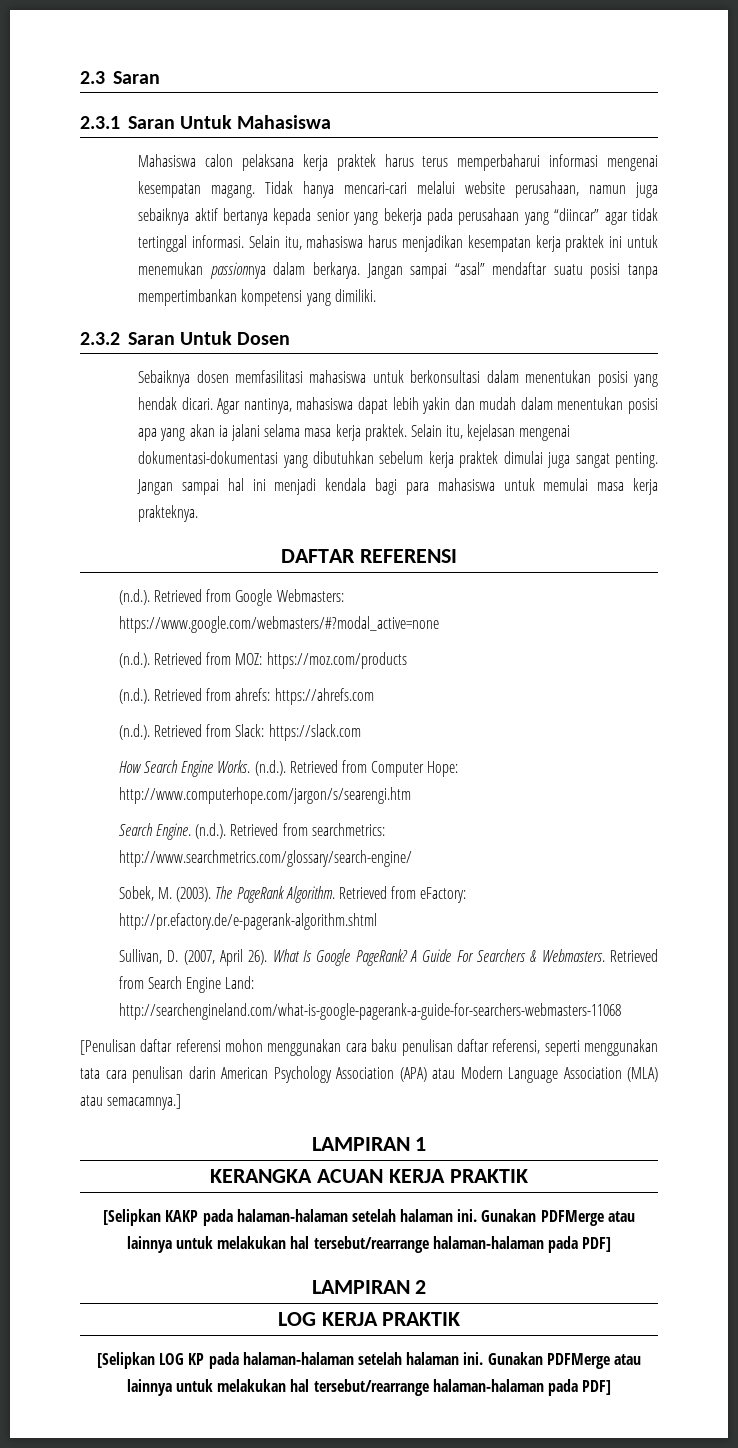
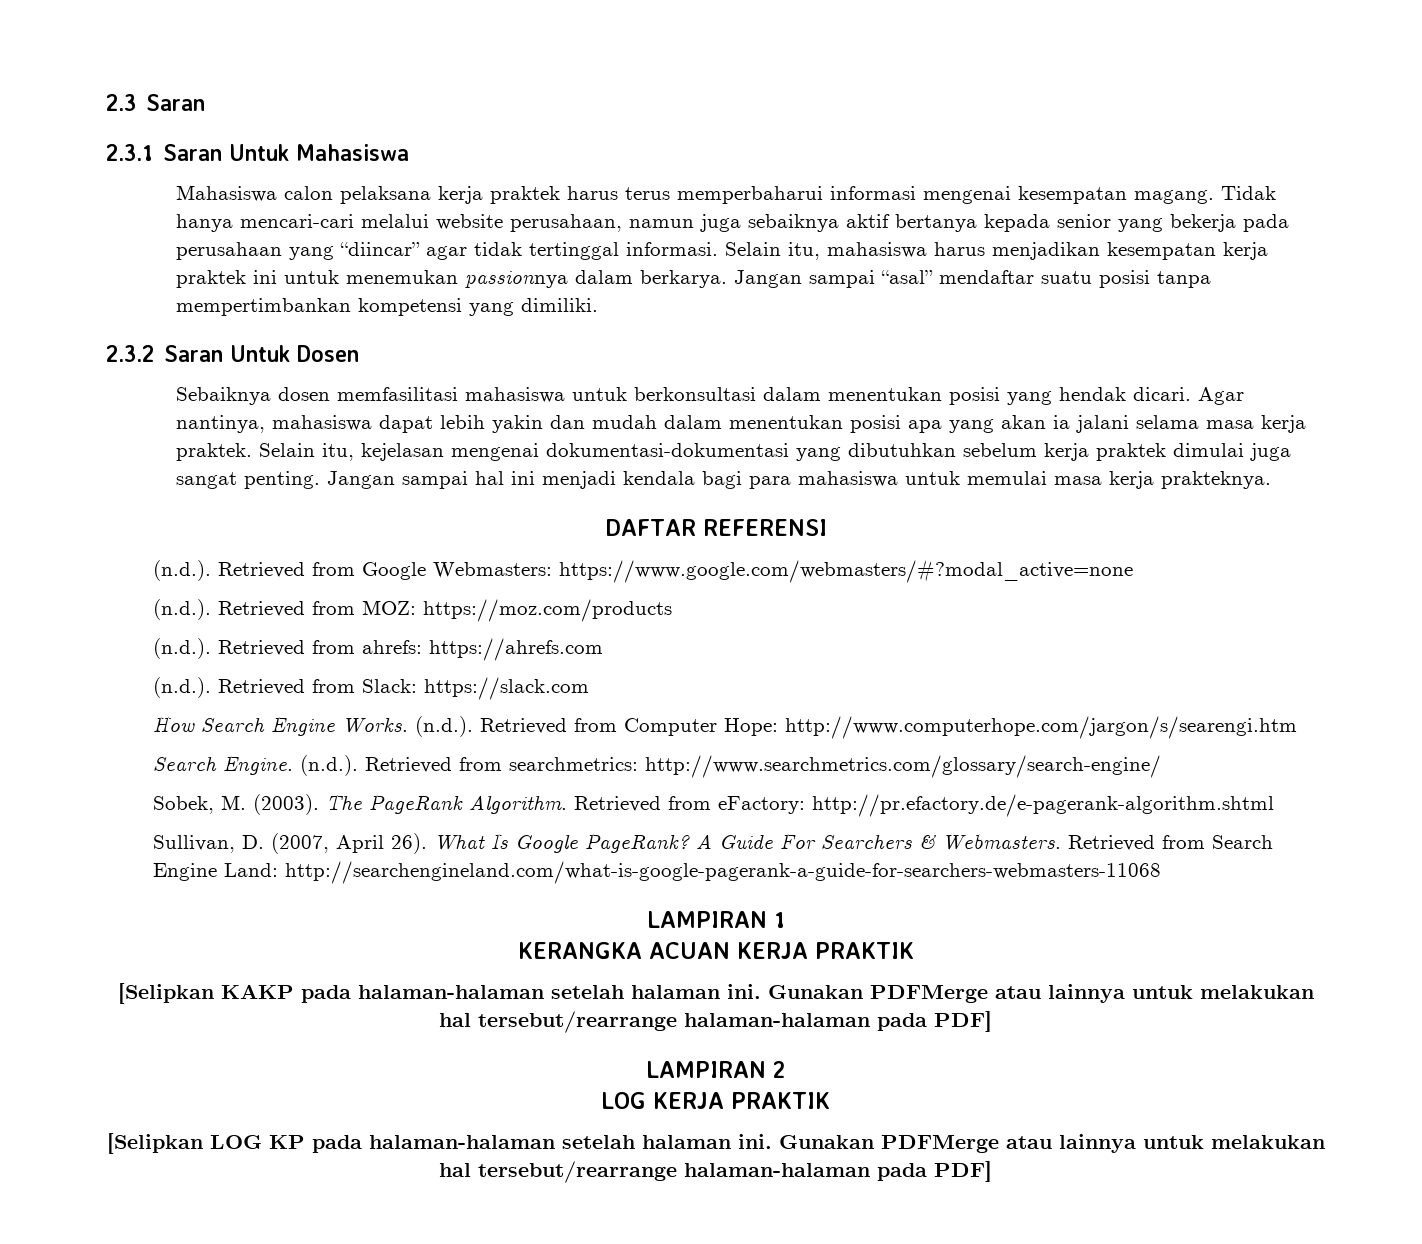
- [Penulisan daftar referensi mohon menggunakan cara baku penulisan daftar referensi, seperti menggunakan tata cara penulisan darin American Psychology Association (APA) atau Modern Language Association (MLA) atau semacamnya.]

